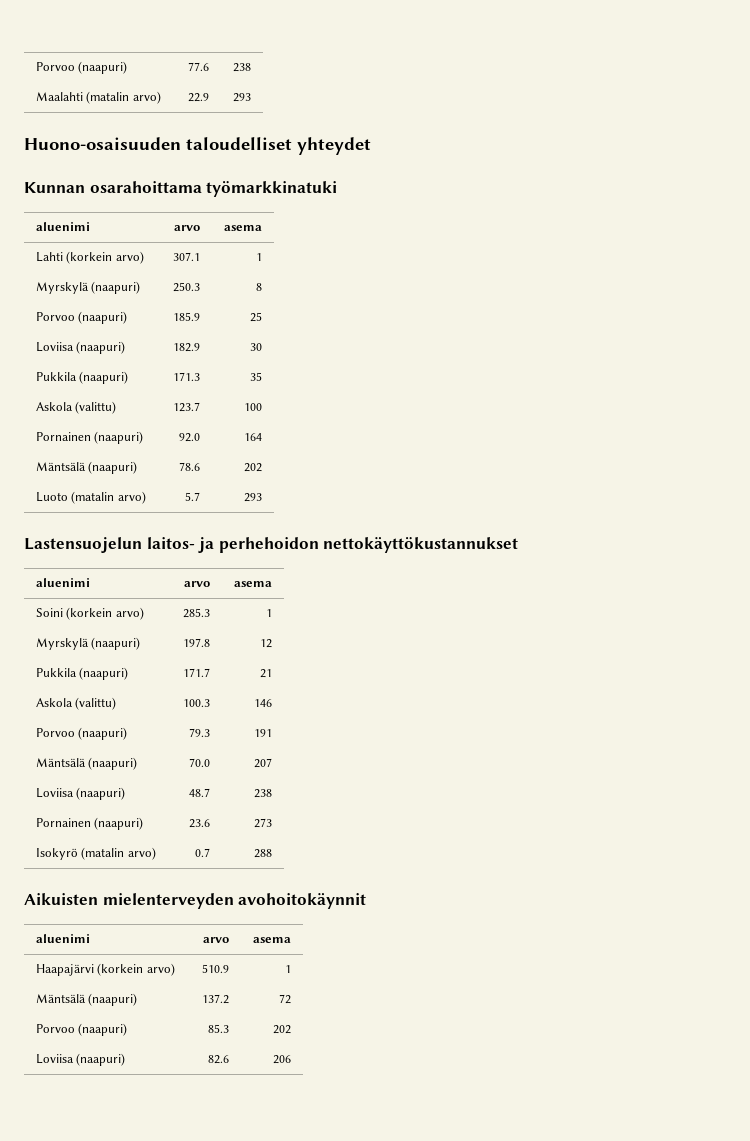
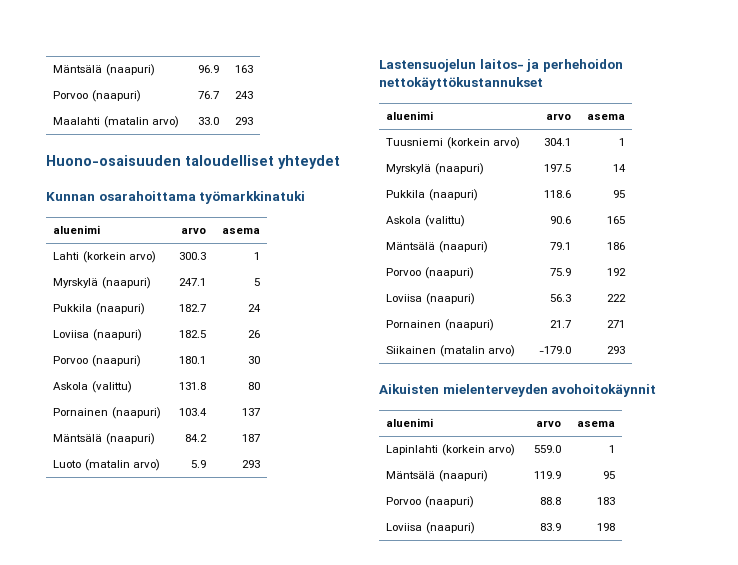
- Porvoo (naapuri) | 77.6 | 238
+ Mäntsälä (naapuri) | 96.9 | 163
+ Porvoo (naapuri) | 76.7 | 243
- Maalahti (matalin arvo) | 22.9 | 293
+ Maalahti (matalin arvo) | 33.0 | 293
- Lahti (korkein arvo) | 307.1 | 1
- Myrskylä (naapuri) | 250.3 | 8
- Porvoo (naapuri) | 185.9 | 25
- Loviisa (naapuri) | 182.9 | 30
- Pukkila (naapuri) | 171.3 | 35
- Askola (valittu) | 123.7 | 100
- Pornainen (naapuri) | 92.0 | 164
- Mäntsälä (naapuri) | 78.6 | 202
+ Lahti (korkein arvo) | 300.3 | 1
+ Myrskylä (naapuri) | 247.1 | 5
+ Pukkila (naapuri) | 182.7 | 24
+ Loviisa (naapuri) | 182.5 | 26
+ Porvoo (naapuri) | 180.1 | 30
+ Askola (valittu) | 131.8 | 80
+ Pornainen (naapuri) | 103.4 | 137
+ Mäntsälä (naapuri) | 84.2 | 187
- Luoto (matalin arvo) | 5.7 | 293
+ Luoto (matalin arvo) | 5.9 | 293
- Soini (korkein arvo) | 285.3 | 1
- Myrskylä (naapuri) | 197.8 | 12
- Pukkila (naapuri) | 171.7 | 21
- Askola (valittu) | 100.3 | 146
- Porvoo (naapuri) | 79.3 | 191
- Mäntsälä (naapuri) | 70.0 | 207
- Loviisa (naapuri) | 48.7 | 238
- Pornainen (naapuri) | 23.6 | 273
- Isokyrö (matalin arvo) | 0.7 | 288
+ Tuusniemi (korkein arvo) | 304.1 | 1
+ Myrskylä (naapuri) | 197.5 | 14
+ Pukkila (naapuri) | 118.6 | 95
+ Askola (valittu) | 90.6 | 165
+ Mäntsälä (naapuri) | 79.1 | 186
+ Porvoo (naapuri) | 75.9 | 192
+ Loviisa (naapuri) | 56.3 | 222
+ Pornainen (naapuri) | 21.7 | 271
+ Siikainen (matalin arvo) | -179.0 | 293
- Haapajärvi (korkein arvo) | 510.9 | 1
+ Lapinlahti (korkein arvo) | 559.0 | 1
- Mäntsälä (naapuri) | 137.2 | 72
- Porvoo (naapuri) | 85.3 | 202
- Loviisa (naapuri) | 82.6 | 206
+ Mäntsälä (naapuri) | 119.9 | 95
+ Porvoo (naapuri) | 88.8 | 183
+ Loviisa (naapuri) | 83.9 | 198

